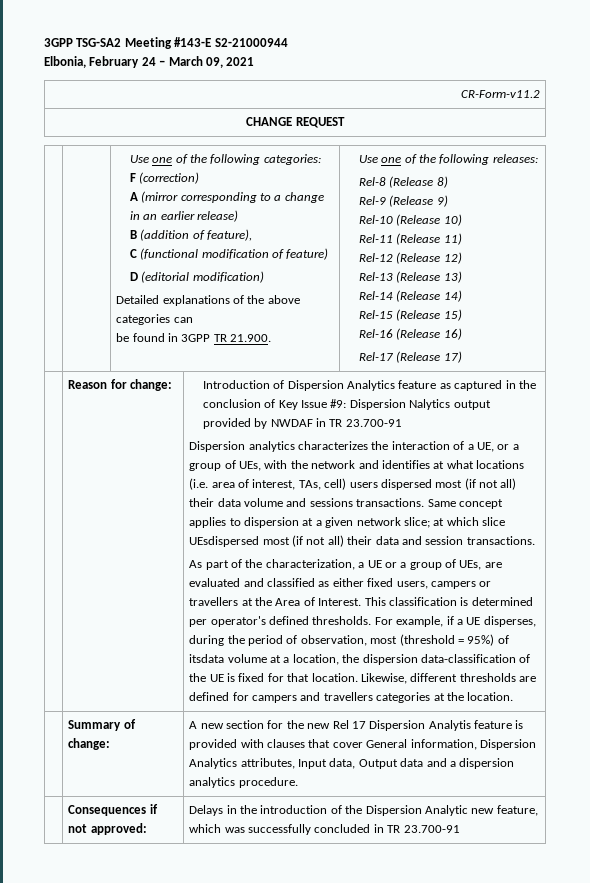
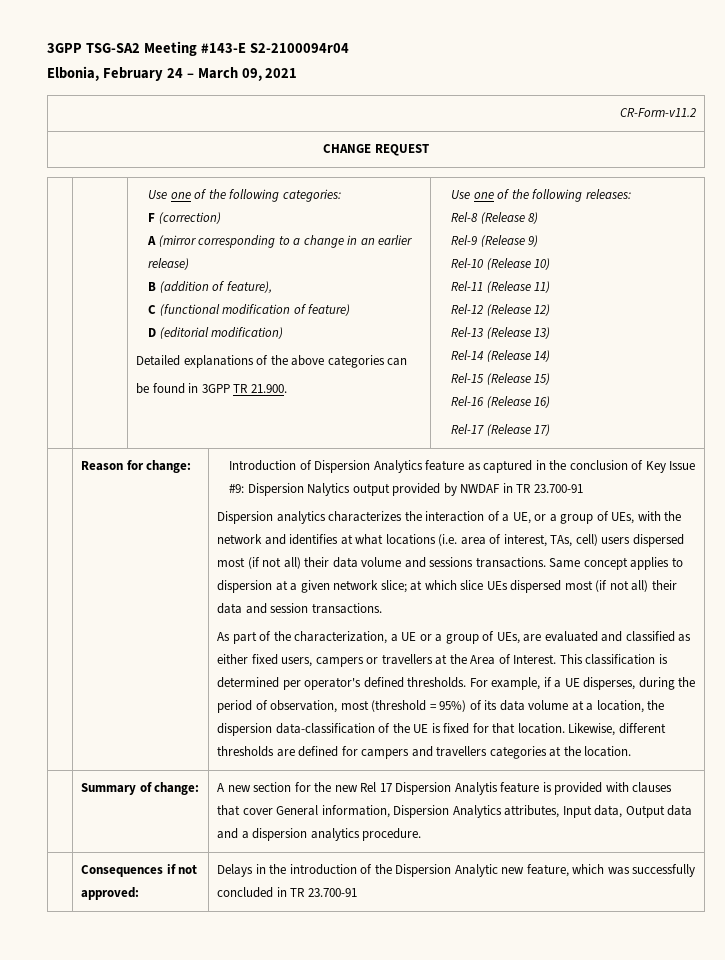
- 3GPP TSG-SA2 Meeting #143-E S2-21000944
+ 3GPP TSG-SA2 Meeting #143-E S2-2100094r04
- Same concept applies to dispersion at a given network slice; at which slice UEsdispersed most (if not all) their data and session transactions.
+ Same concept applies to dispersion at a given network slice; at which slice UEs dispersed most (if not all) their data and session transactions.
- For example, if a UE disperses, during the period of observation, most (threshold = 95%) of itsdata volume at a location, the dispersion data-classification of the UE is fixed for that location.
+ For example, if a UE disperses, during the period of observation, most (threshold = 95%) of its data volume at a location, the dispersion data-classification of the UE is fixed for that location.

